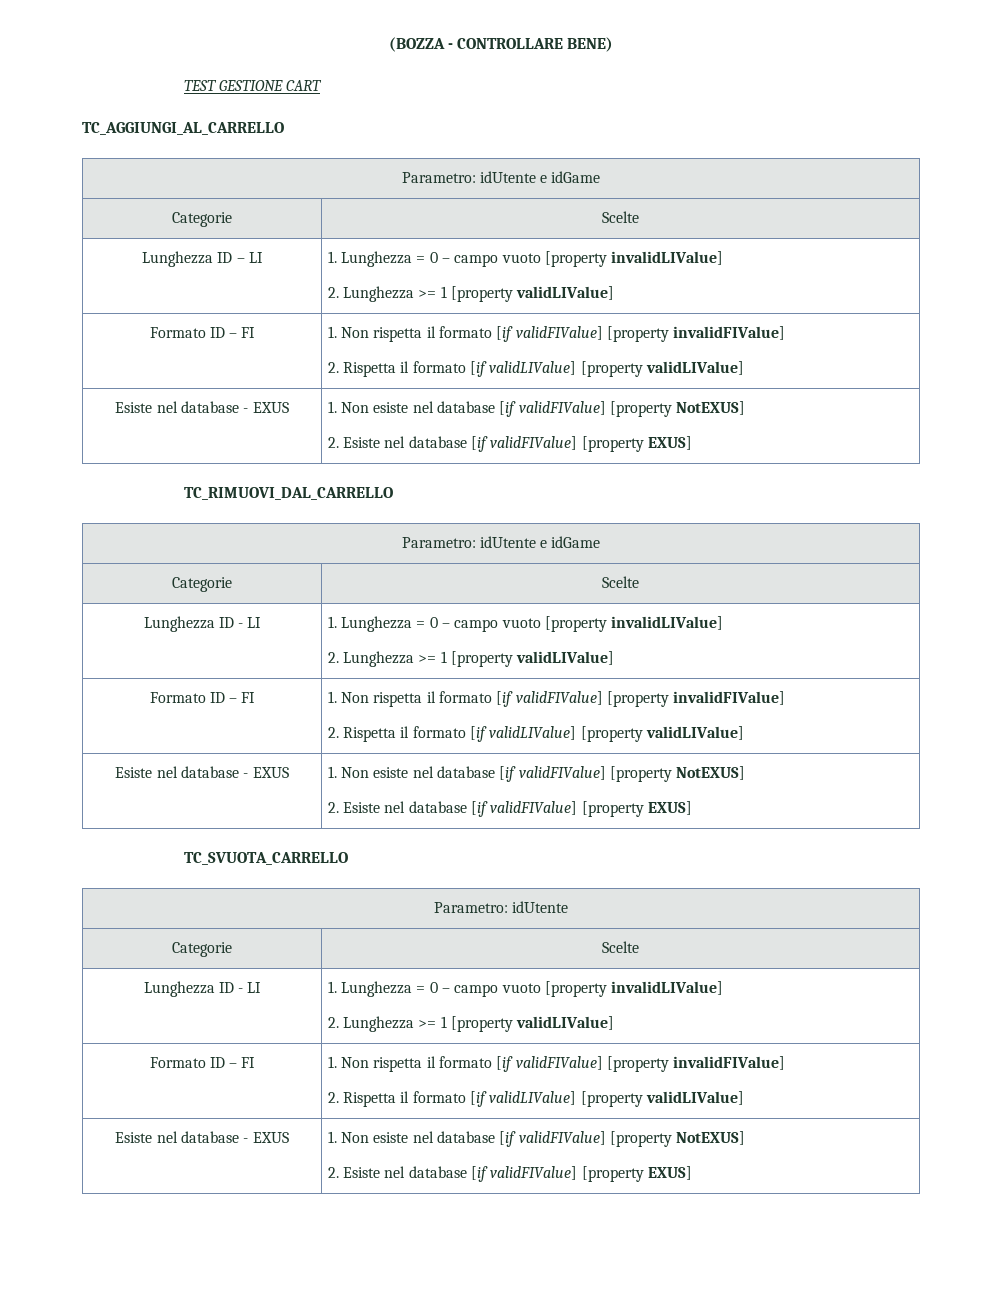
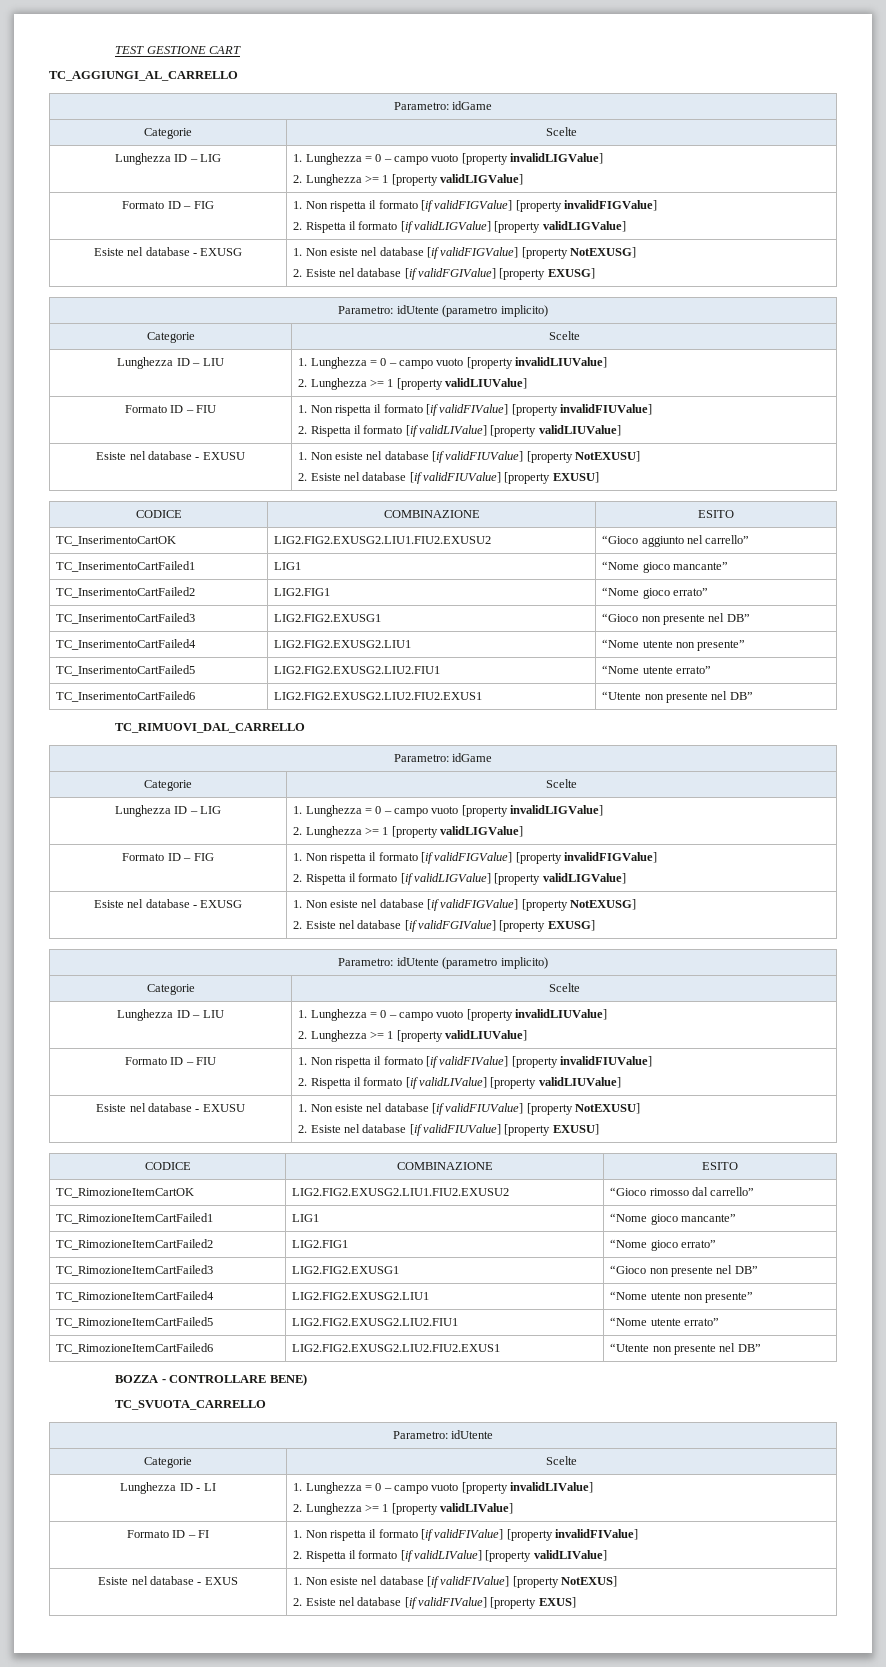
- (BOZZA - CONTROLLARE BENE)
  TC_AGGIUNGI_AL_CARRELLO
- Parametro: idUtente e idGame
+ Parametro: idGame
  Categorie | Scelte
- Lunghezza ID – LI | 1. Lunghezza = 0 – campo vuoto [property invalidLIValue]
- 2. Lunghezza >= 1 [property validLIValue]
- Formato ID – FI | 1. Non rispetta il formato [if validFIValue] [property invalidFIValue]
- 2. Rispetta il formato [if validLIValue] [property validLIValue]
- Esiste nel database - EXUS | 1. Non esiste nel database [if validFIValue] [property NotEXUS]
- 2. Esiste nel database [if validFIValue] [property EXUS]
+ Lunghezza ID – LIG | 1. Lunghezza = 0 – campo vuoto [property invalidLIGValue]
+ 2. Lunghezza >= 1 [property validLIGValue]
+ Formato ID – FIG | 1. Non rispetta il formato [if validFIGValue] [property invalidFIGValue]
+ 2. Rispetta il formato [if validLIGValue] [property validLIGValue]
+ Esiste nel database - EXUSG | 1. Non esiste nel database [if validFIGValue] [property NotEXUSG]
+ 2. Esiste nel database [if validFGIValue] [property EXUSG]
+ Parametro: idUtente (parametro implicito)
+ Categorie | Scelte
+ Lunghezza ID – LIU | 1. Lunghezza = 0 – campo vuoto [property invalidLIUValue]
+ 2. Lunghezza >= 1 [property validLIUValue]
+ Formato ID – FIU | 1. Non rispetta il formato [if validFIValue] [property invalidFIUValue]
+ 2. Rispetta il formato [if validLIValue] [property validLIUValue]
+ Esiste nel database - EXUSU | 1. Non esiste nel database [if validFIUValue] [property NotEXUSU]
+ 2. Esiste nel database [if validFIUValue] [property EXUSU]
+ CODICE | COMBINAZIONE | ESITO
+ TC_InserimentoCartOK | LIG2.FIG2.EXUSG2.LIU1.FIU2.EXUSU2 | “Gioco aggiunto nel carrello”
+ TC_InserimentoCartFailed1 | LIG1 | “Nome gioco mancante”
+ TC_InserimentoCartFailed2 | LIG2.FIG1 | “Nome gioco errato”
+ TC_InserimentoCartFailed3 | LIG2.FIG2.EXUSG1 | “Gioco non presente nel DB”
+ TC_InserimentoCartFailed4 | LIG2.FIG2.EXUSG2.LIU1 | “Nome utente non presente”
+ TC_InserimentoCartFailed5 | LIG2.FIG2.EXUSG2.LIU2.FIU1 | “Nome utente errato”
+ TC_InserimentoCartFailed6 | LIG2.FIG2.EXUSG2.LIU2.FIU2.EXUS1 | “Utente non presente nel DB”
  TC_RIMUOVI_DAL_CARRELLO
- Parametro: idUtente e idGame
+ Parametro: idGame
  Categorie | Scelte
- Lunghezza ID - LI | 1. Lunghezza = 0 – campo vuoto [property invalidLIValue]
- 2. Lunghezza >= 1 [property validLIValue]
- Formato ID – FI | 1. Non rispetta il formato [if validFIValue] [property invalidFIValue]
- 2. Rispetta il formato [if validLIValue] [property validLIValue]
- Esiste nel database - EXUS | 1. Non esiste nel database [if validFIValue] [property NotEXUS]
- 2. Esiste nel database [if validFIValue] [property EXUS]
+ Lunghezza ID – LIG | 1. Lunghezza = 0 – campo vuoto [property invalidLIGValue]
+ 2. Lunghezza >= 1 [property validLIGValue]
+ Formato ID – FIG | 1. Non rispetta il formato [if validFIGValue] [property invalidFIGValue]
+ 2. Rispetta il formato [if validLIGValue] [property validLIGValue]
+ Esiste nel database - EXUSG | 1. Non esiste nel database [if validFIGValue] [property NotEXUSG]
+ 2. Esiste nel database [if validFGIValue] [property EXUSG]
+ Parametro: idUtente (parametro implicito)
+ Categorie | Scelte
+ Lunghezza ID – LIU | 1. Lunghezza = 0 – campo vuoto [property invalidLIUValue]
+ 2. Lunghezza >= 1 [property validLIUValue]
+ Formato ID – FIU | 1. Non rispetta il formato [if validFIValue] [property invalidFIUValue]
+ 2. Rispetta il formato [if validLIValue] [property validLIUValue]
+ Esiste nel database - EXUSU | 1. Non esiste nel database [if validFIUValue] [property NotEXUSU]
+ 2. Esiste nel database [if validFIUValue] [property EXUSU]
+ CODICE | COMBINAZIONE | ESITO
+ TC_RimozioneItemCartOK | LIG2.FIG2.EXUSG2.LIU1.FIU2.EXUSU2 | “Gioco rimosso dal carrello”
+ TC_RimozioneItemCartFailed1 | LIG1 | “Nome gioco mancante”
+ TC_RimozioneItemCartFailed2 | LIG2.FIG1 | “Nome gioco errato”
+ TC_RimozioneItemCartFailed3 | LIG2.FIG2.EXUSG1 | “Gioco non presente nel DB”
+ TC_RimozioneItemCartFailed4 | LIG2.FIG2.EXUSG2.LIU1 | “Nome utente non presente”
+ TC_RimozioneItemCartFailed5 | LIG2.FIG2.EXUSG2.LIU2.FIU1 | “Nome utente errato”
+ TC_RimozioneItemCartFailed6 | LIG2.FIG2.EXUSG2.LIU2.FIU2.EXUS1 | “Utente non presente nel DB”
+ BOZZA - CONTROLLARE BENE)

